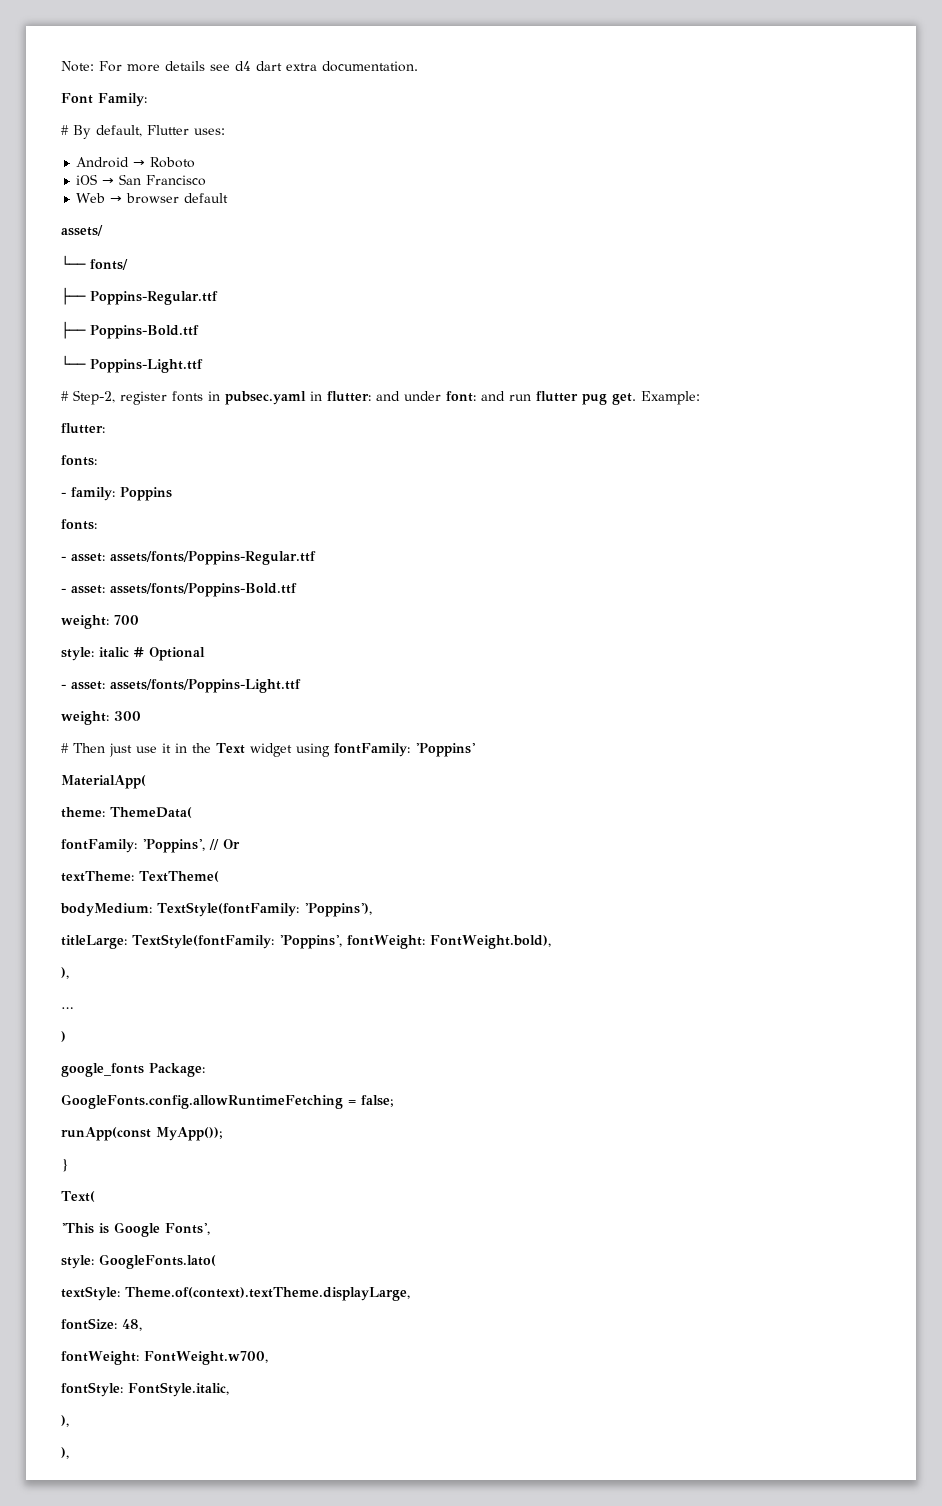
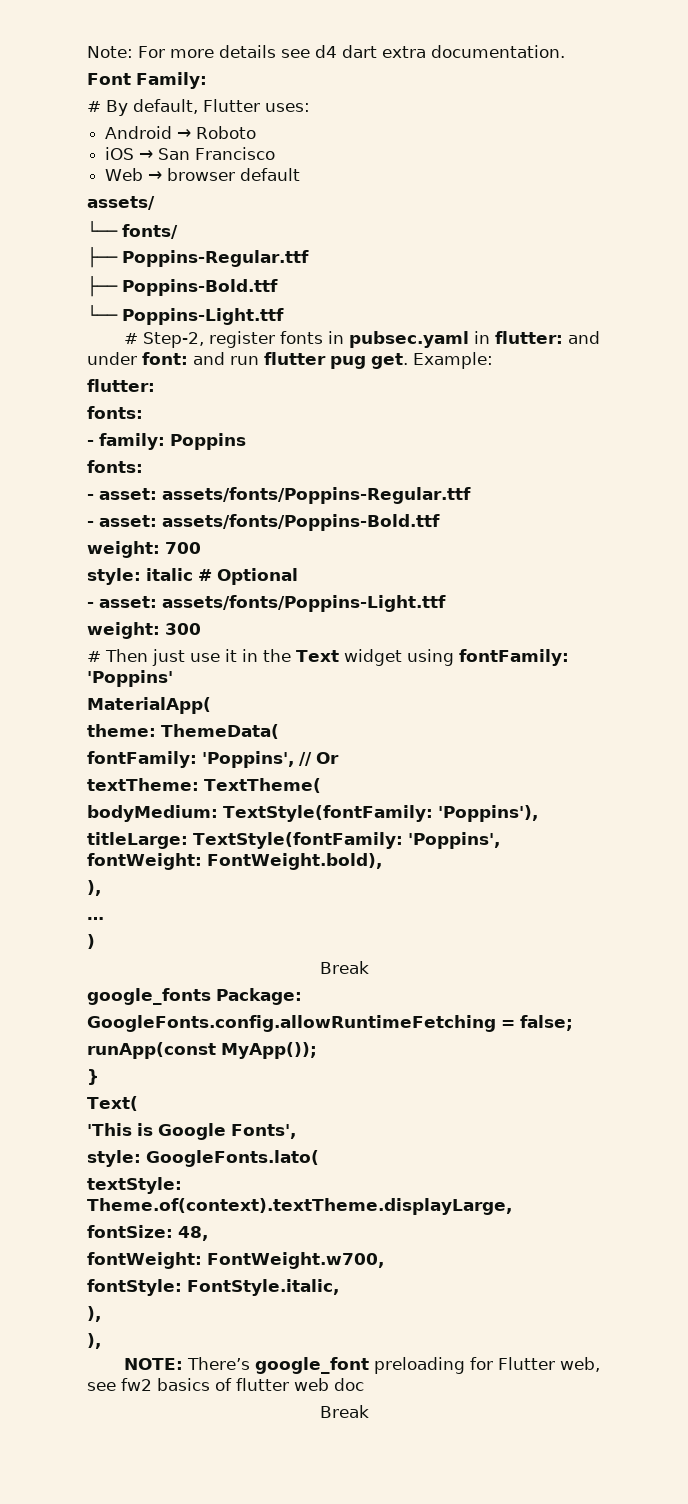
  )
+ Break
+ NOTE: There’s google_font preloading for Flutter web, see fw2 basics of flutter web doc
+ Break

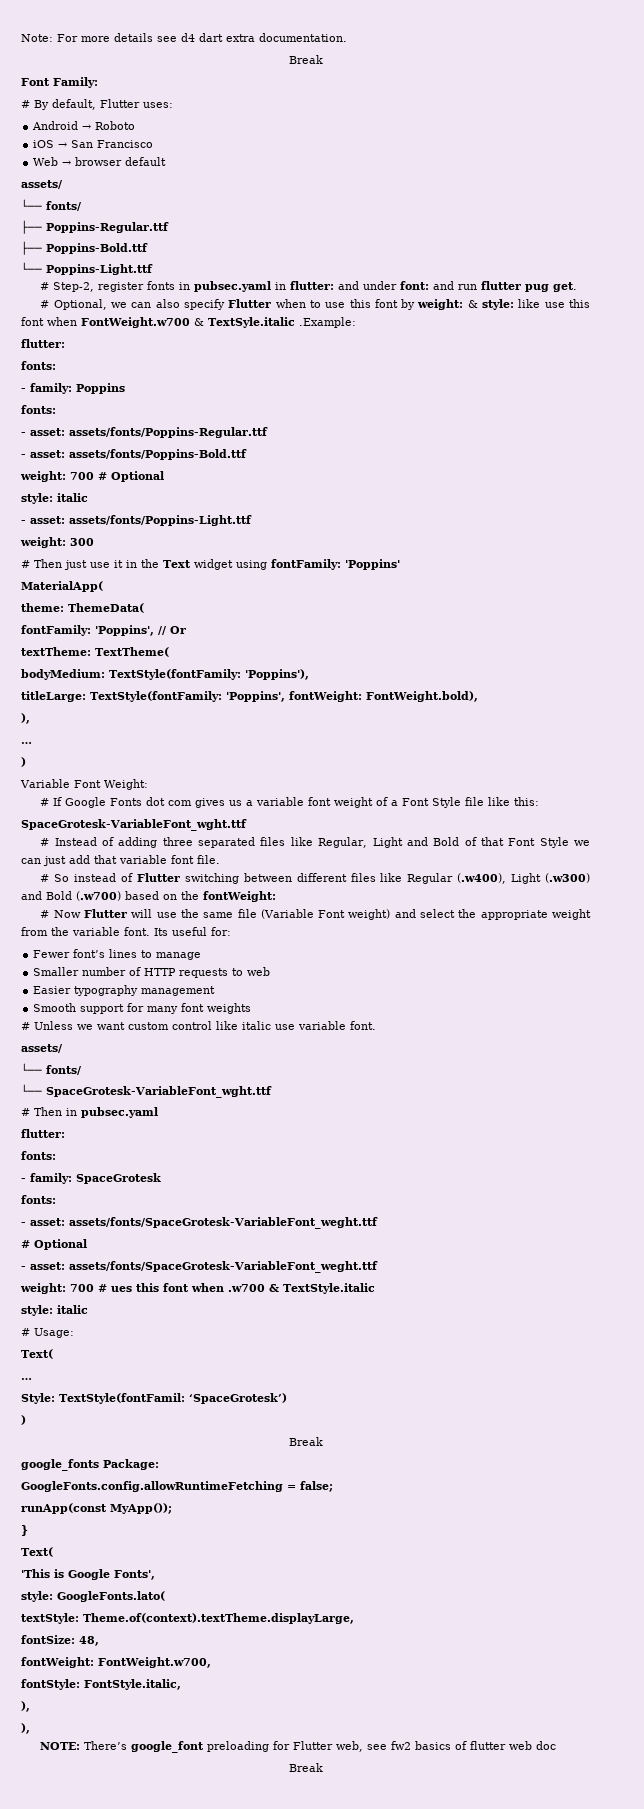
  Note: For more details see d4 dart extra documentation.
+ Break
- # Step-2, register fonts in pubsec.yaml in flutter: and under font: and run flutter pug get. Example:
+ # Step-2, register fonts in pubsec.yaml in flutter: and under font: and run flutter pug get.
+ # Optional, we can also specify Flutter when to use this font by weight: & style: like use this font when FontWeight.w700 & TextSyle.italic .Example:
- weight: 700
- style: italic # Optional
+ weight: 700 # Optional
+ style: italic
+ Variable Font Weight:
+ # If Google Fonts dot com gives us a variable font weight of a Font Style file like this:
+ SpaceGrotesk-VariableFont_wght.ttf
+ # Instead of adding three separated files like Regular, Light and Bold of that Font Style we can just add that variable font file.
+ # So instead of Flutter switching between different files like Regular (.w400), Light (.w300) and Bold (.w700) based on the fontWeight:
+ # Now Flutter will use the same file (Variable Font weight) and select the appropriate weight from the variable font. Its useful for:
+ Fewer font’s lines to manage
+ Smaller number of HTTP requests to web
+ Easier typography management
+ Smooth support for many font weights
+ # Unless we want custom control like italic use variable font.
+ assets/
+ └── fonts/
+ └── SpaceGrotesk-VariableFont_wght.ttf
+ # Then in pubsec.yaml
+ flutter:
+ fonts:
+ - family: SpaceGrotesk
+ fonts:
+ - asset: assets/fonts/SpaceGrotesk-VariableFont_weght.ttf
+ # Optional
+ - asset: assets/fonts/SpaceGrotesk-VariableFont_weght.ttf
+ weight: 700 # ues this font when .w700 & TextStyle.italic
+ style: italic
+ # Usage:
+ Text(
+ …
+ Style: TextStyle(fontFamil: ‘SpaceGrotesk’)
+ )

